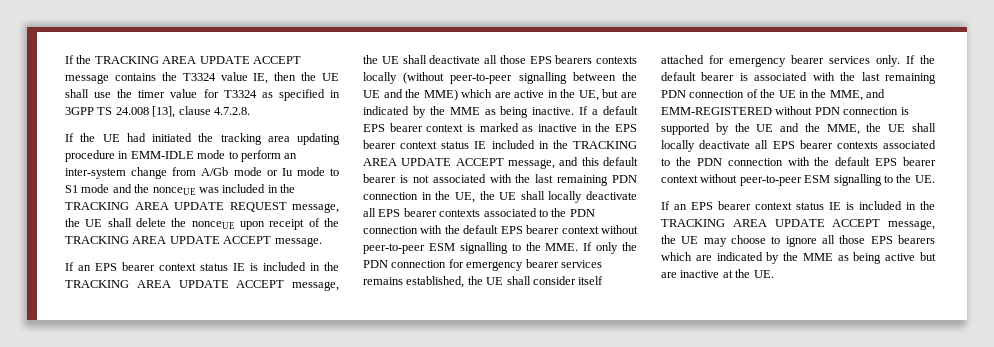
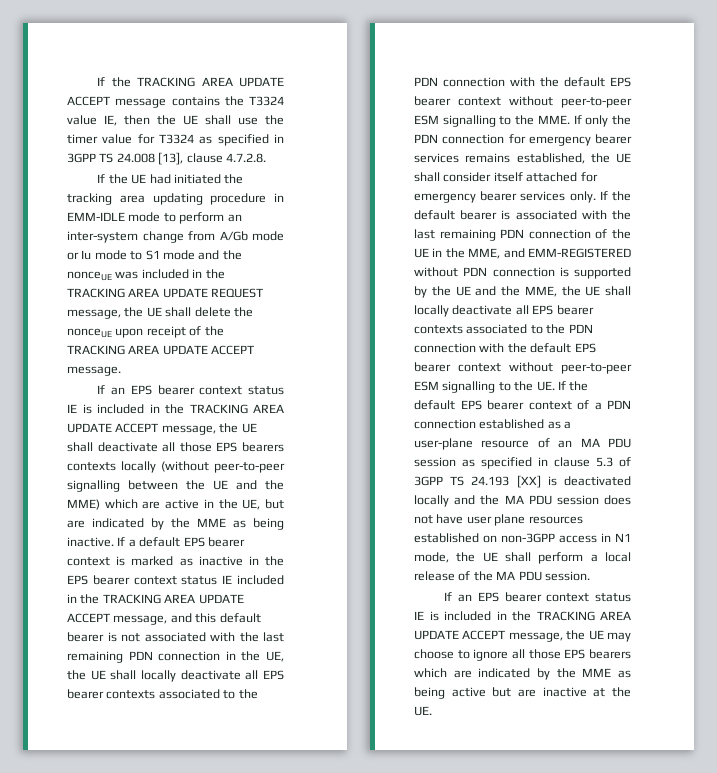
- If the default bearer is associated with the last remaining PDN connection of the UE in the MME, and EMM-REGISTERED without PDN connection is supported by the UE and the MME, the UE shall locally deactivate all EPS bearer contexts associated to the PDN connection with the default EPS bearer context without peer-to-peer ESM signalling to the UE.
+ If the default bearer is associated with the last remaining PDN connection of the UE in the MME, and EMM-REGISTERED without PDN connection is supported by the UE and the MME, the UE shall locally deactivate all EPS bearer contexts associated to the PDN connection with the default EPS bearer context without peer-to-peer ESM signalling to the UE. If the default EPS bearer context of a PDN connection established as a user-plane resource of an MA PDU session as specified in clause 5.3 of 3GPP TS 24.193 [XX] is deactivated locally and the MA PDU session does not have user plane resources established on non-3GPP access in N1 mode, the UE shall perform a local release of the MA PDU session.

